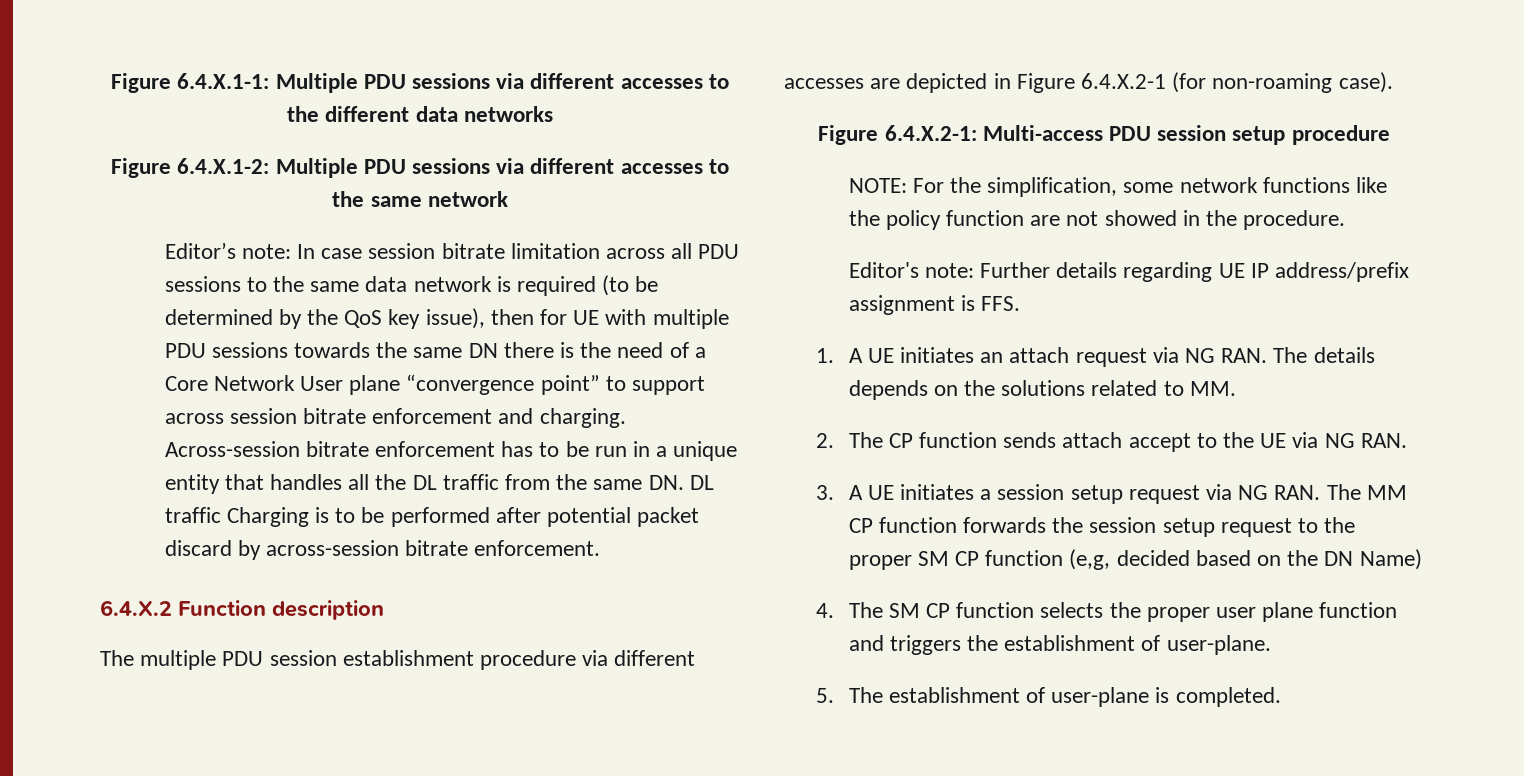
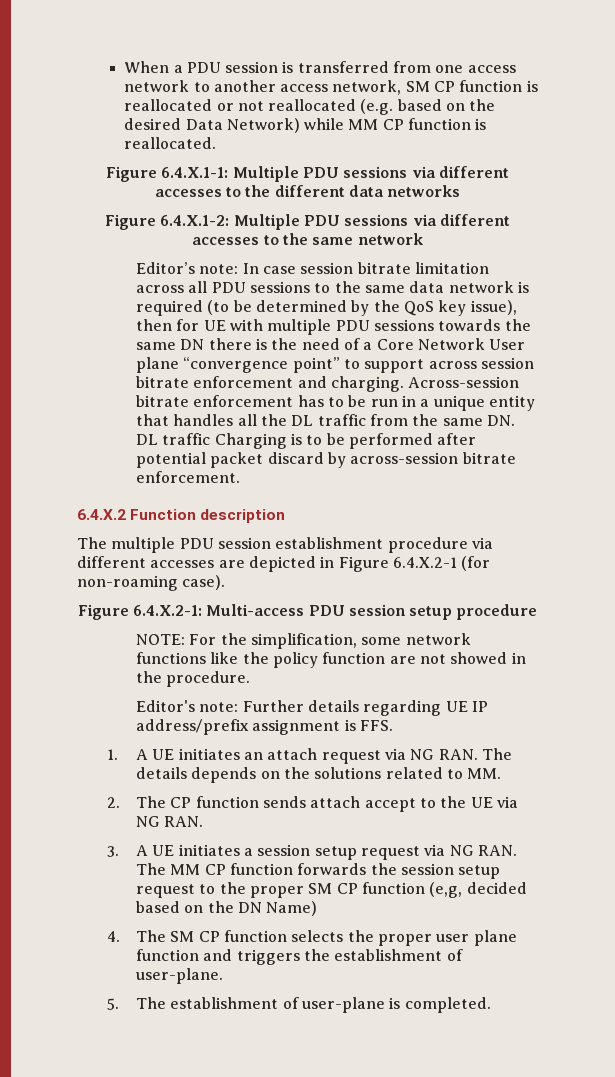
+ When a PDU session is transferred from one access network to another access network, SM CP function is reallocated or not reallocated (e.g. based on the desired Data Network) while MM CP function is reallocated.

